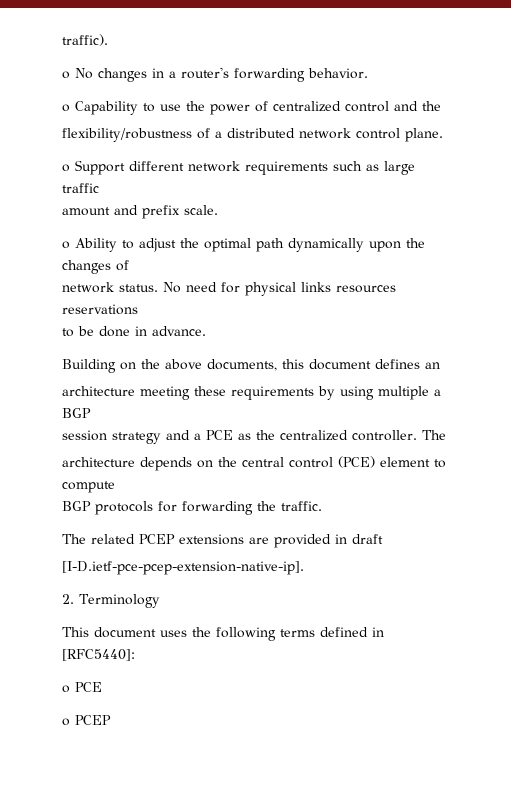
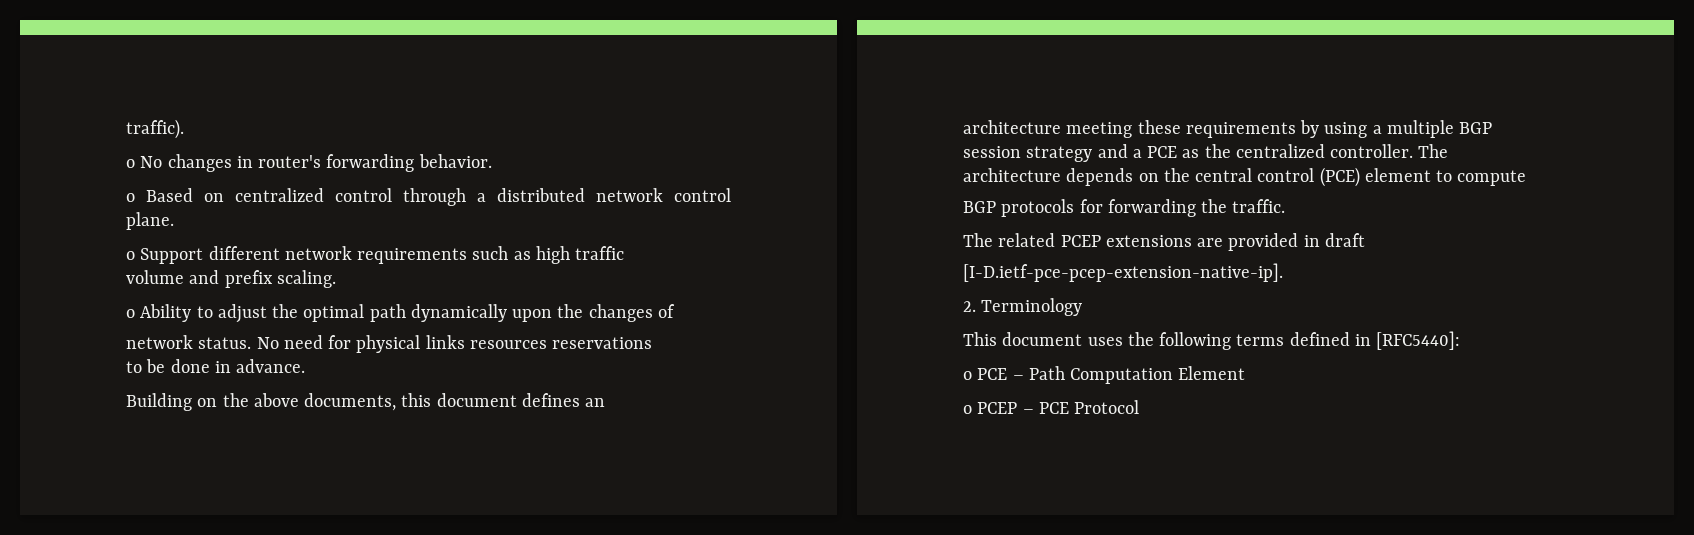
- o No changes in a router's forwarding behavior.
+ o No changes in router's forwarding behavior.
- o Capability to use the power of centralized control and the
- flexibility/robustness of a distributed network control plane.
+ o Based on centralized control through a distributed network control plane.
- o Support different network requirements such as large traffic
+ o Support different network requirements such as high traffic
- amount and prefix scale.
+ volume and prefix scaling.
- architecture meeting these requirements by using multiple a BGP
+ architecture meeting these requirements by using a multiple BGP
- o PCE
+ o PCE – Path Computation Element
- o PCEP
+ o PCEP – PCE Protocol

